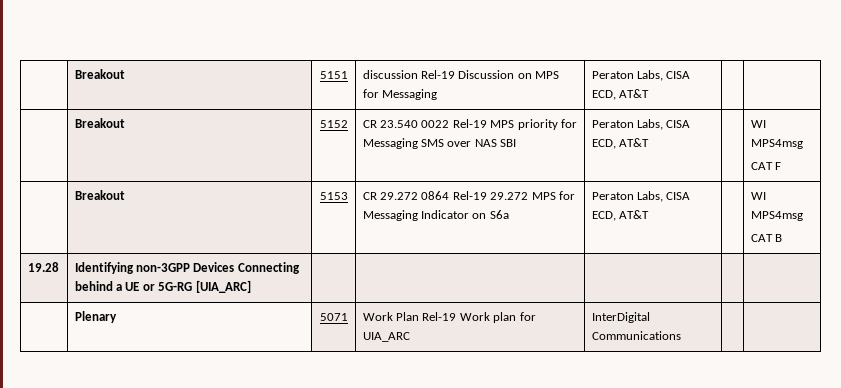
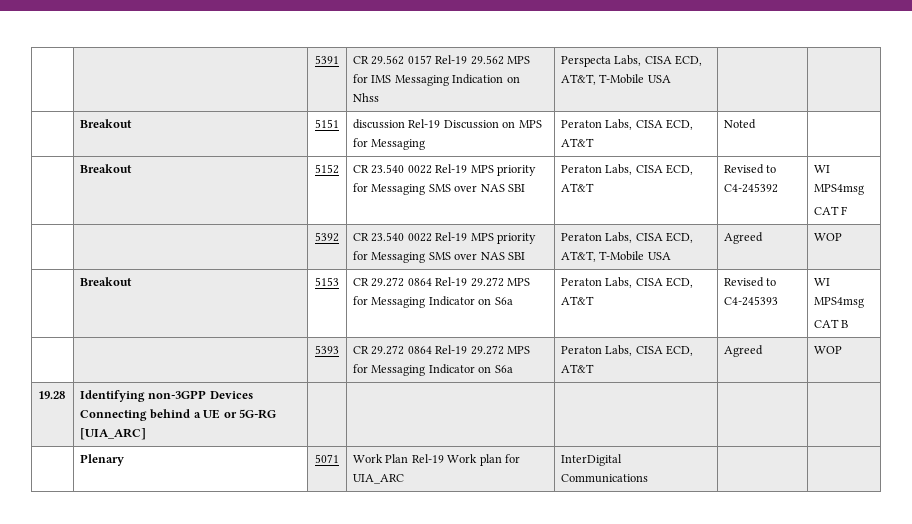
- | Breakout | 5151 | discussion Rel-19 Discussion on MPS for Messaging | Peraton Labs, CISA ECD, AT&T | |
+ | | 5391 | CR 29.562 0157 Rel-19 29.562 MPS for IMS Messaging Indication on Nhss | Perspecta Labs, CISA ECD, AT&T, T-Mobile USA | |
+ | Breakout | 5151 | discussion Rel-19 Discussion on MPS for Messaging | Peraton Labs, CISA ECD, AT&T | Noted |
- | Breakout | 5152 | CR 23.540 0022 Rel-19 MPS priority for Messaging SMS over NAS SBI | Peraton Labs, CISA ECD, AT&T | | WI MPS4msg
+ | Breakout | 5152 | CR 23.540 0022 Rel-19 MPS priority for Messaging SMS over NAS SBI | Peraton Labs, CISA ECD, AT&T | Revised to C4-245392 | WI MPS4msg
+ | | 5392 | CR 23.540 0022 Rel-19 MPS priority for Messaging SMS over NAS SBI | Peraton Labs, CISA ECD, AT&T, T-Mobile USA | Agreed | WOP
- | Breakout | 5153 | CR 29.272 0864 Rel-19 29.272 MPS for Messaging Indicator on S6a | Peraton Labs, CISA ECD, AT&T | | WI MPS4msg
+ | Breakout | 5153 | CR 29.272 0864 Rel-19 29.272 MPS for Messaging Indicator on S6a | Peraton Labs, CISA ECD, AT&T | Revised to C4-245393 | WI MPS4msg
+ | | 5393 | CR 29.272 0864 Rel-19 29.272 MPS for Messaging Indicator on S6a | Peraton Labs, CISA ECD, AT&T | Agreed | WOP

